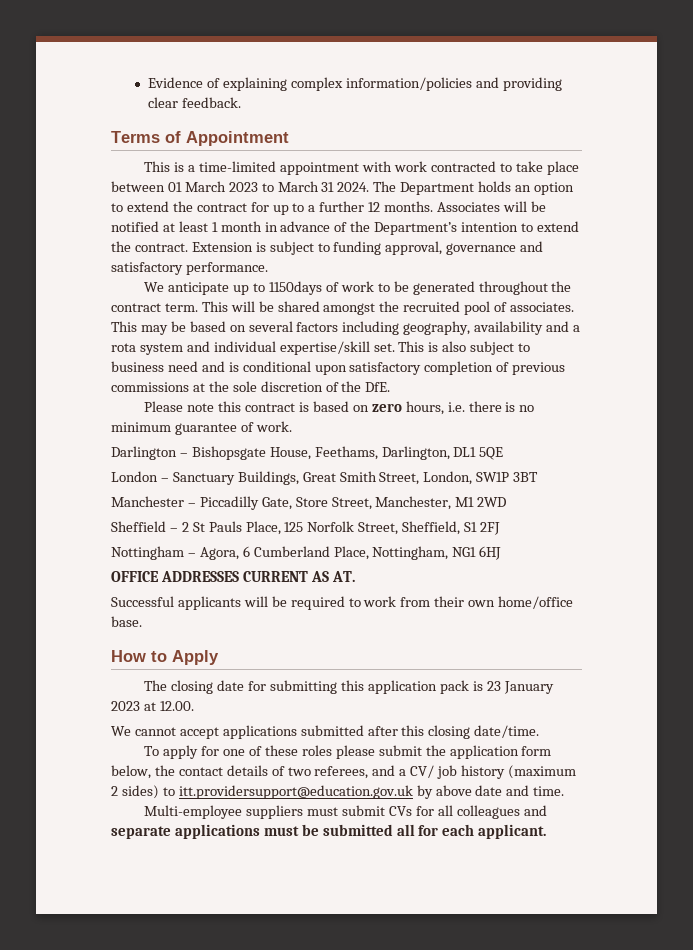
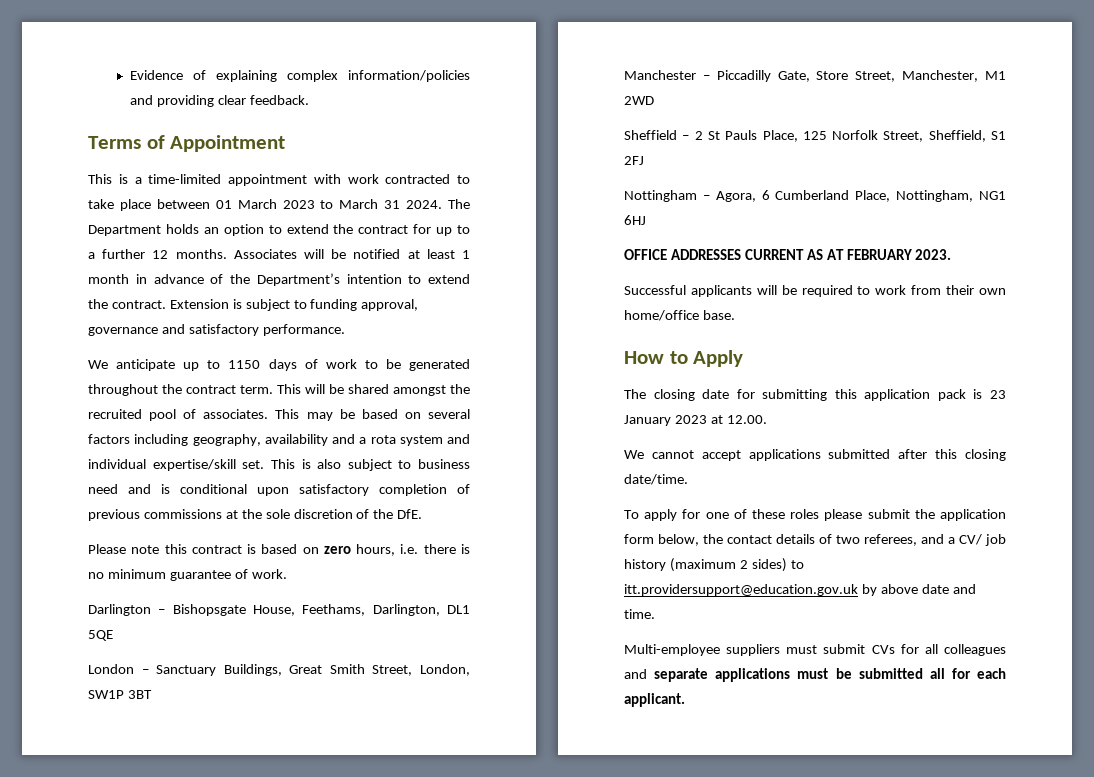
- We anticipate up to 1150days of work to be generated throughout the contract term.
+ We anticipate up to 1150 days of work to be generated throughout the contract term.
- OFFICE ADDRESSES CURRENT AS AT.
+ OFFICE ADDRESSES CURRENT AS AT FEBRUARY 2023.

